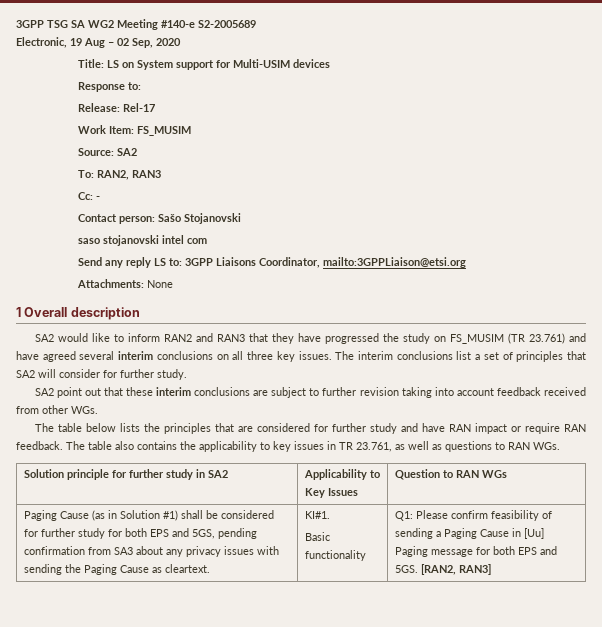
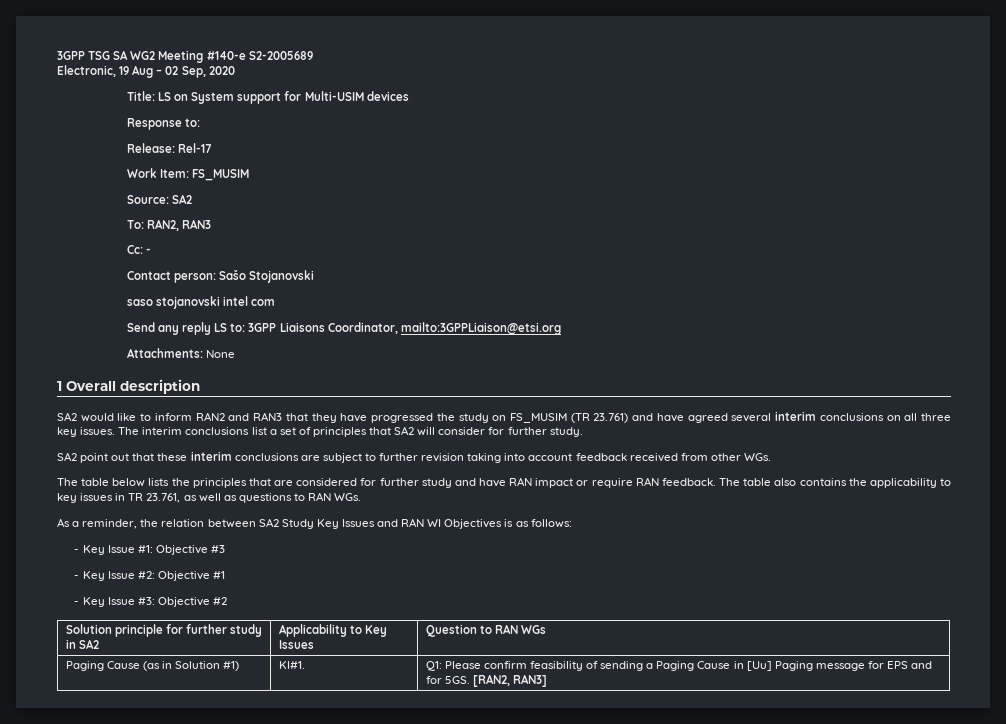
+ As a reminder, the relation between SA2 Study Key Issues and RAN WI Objectives is as follows:
+ - Key Issue #1: Objective #3
+ - Key Issue #2: Objective #1
+ - Key Issue #3: Objective #2
- Paging Cause (as in Solution #1) shall be considered for further study for both EPS and 5GS, pending confirmation from SA3 about any privacy issues with sending the Paging Cause as cleartext.
+ Paging Cause (as in Solution #1)
- Basic functionality
- Q1: Please confirm feasibility of sending a Paging Cause in [Uu] Paging message for both EPS and 5GS.
+ Q1: Please confirm feasibility of sending a Paging Cause in [Uu] Paging message for EPS and for 5GS.

